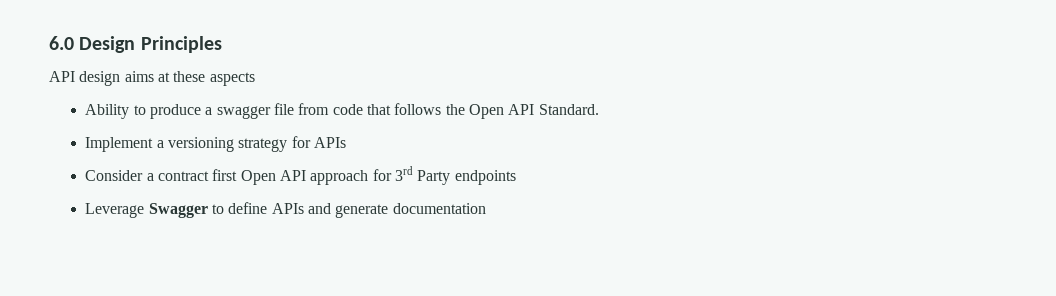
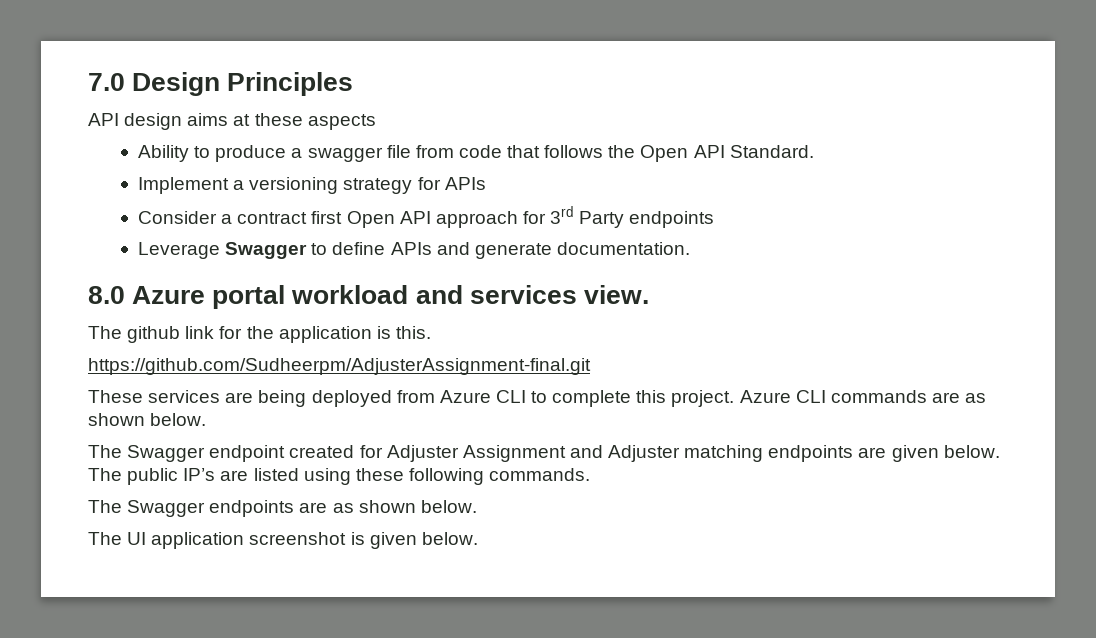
- 6.0 Design Principles
+ 7.0 Design Principles
- Leverage Swagger to define APIs and generate documentation
+ Leverage Swagger to define APIs and generate documentation.
+ 8.0 Azure portal workload and services view.
+ The github link for the application is this.
+ https://github.com/Sudheerpm/AdjusterAssignment-final.git
+ These services are being deployed from Azure CLI to complete this project. Azure CLI commands are as shown below.
+ The Swagger endpoint created for Adjuster Assignment and Adjuster matching endpoints are given below. The public IP’s are listed using these following commands.
+ The Swagger endpoints are as shown below.
+ The UI application screenshot is given below.

